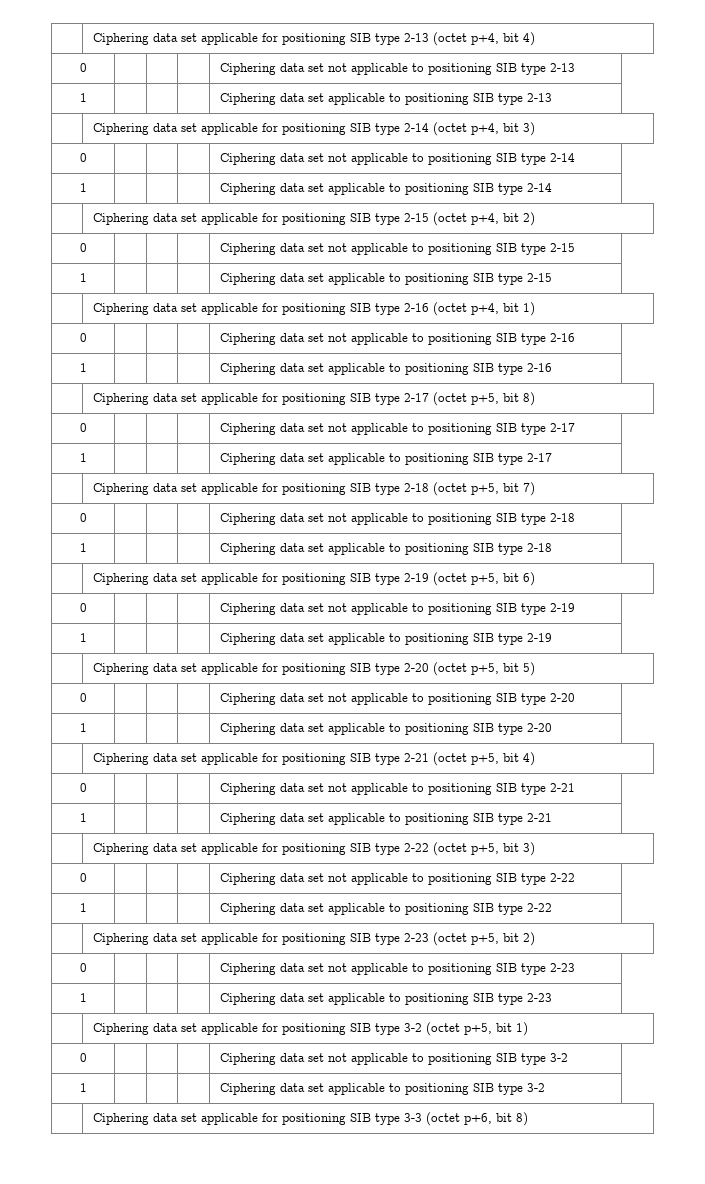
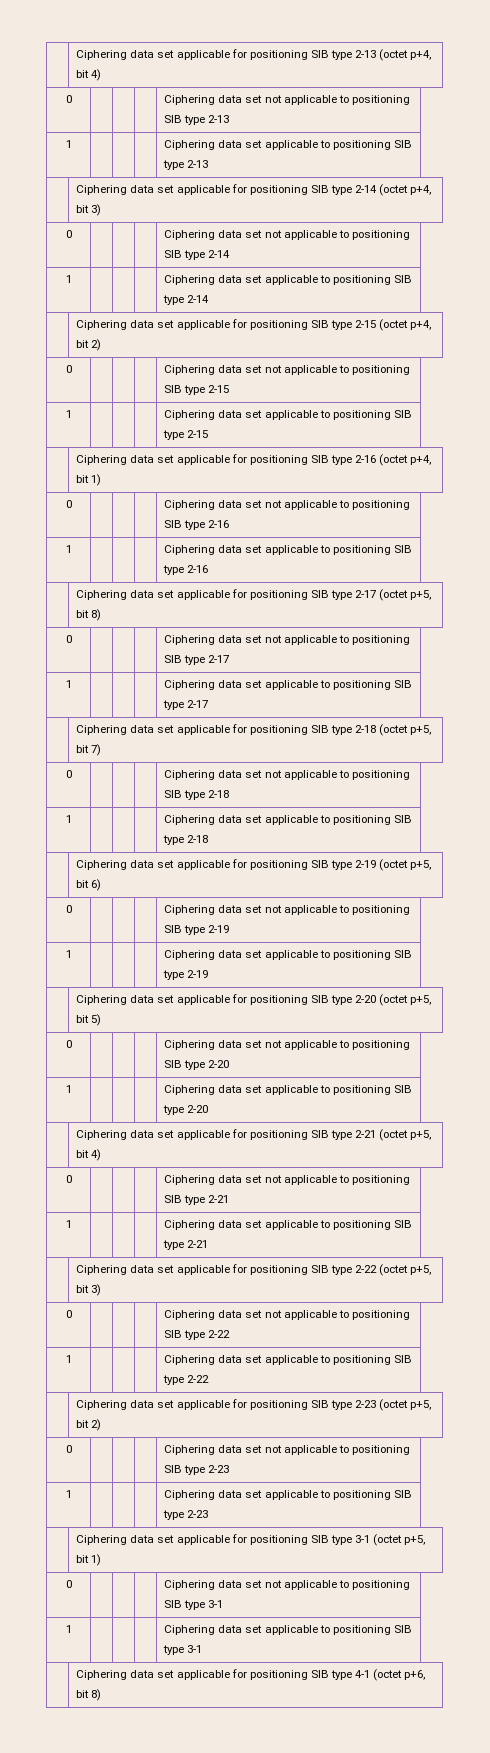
- | Ciphering data set applicable for positioning SIB type 3-2 (octet p+5, bit 1)
+ | Ciphering data set applicable for positioning SIB type 3-1 (octet p+5, bit 1)
- 0 | | | | Ciphering data set not applicable to positioning SIB type 3-2
- 1 | | | | Ciphering data set applicable to positioning SIB type 3-2
- | Ciphering data set applicable for positioning SIB type 3-3 (octet p+6, bit 8)
+ 0 | | | | Ciphering data set not applicable to positioning SIB type 3-1
+ 1 | | | | Ciphering data set applicable to positioning SIB type 3-1
+ | Ciphering data set applicable for positioning SIB type 4-1 (octet p+6, bit 8)

